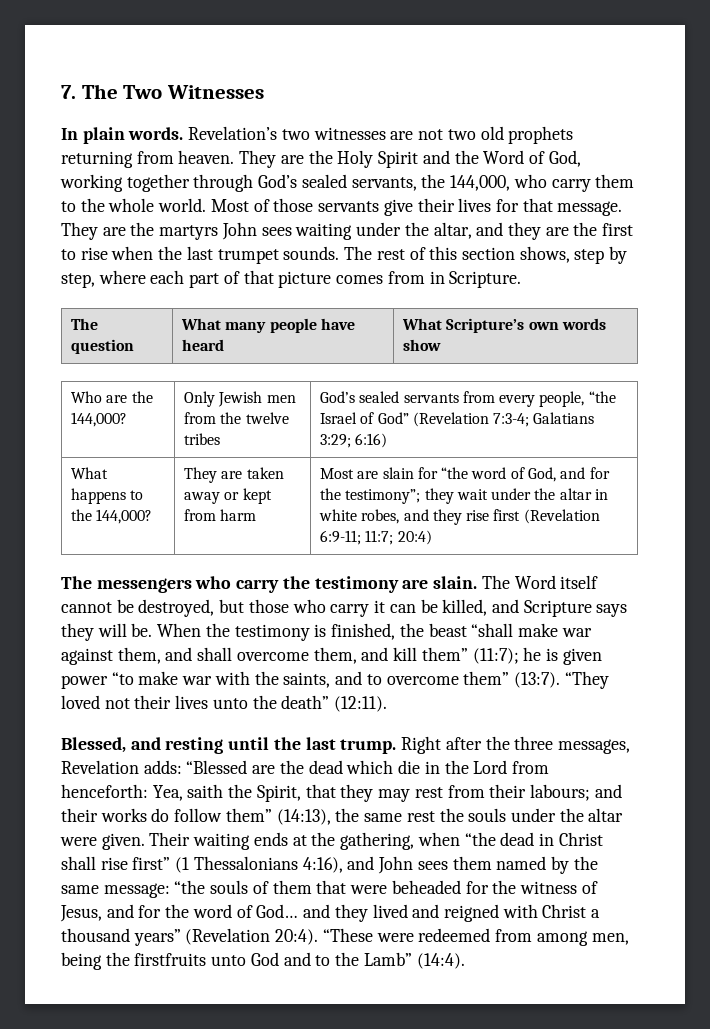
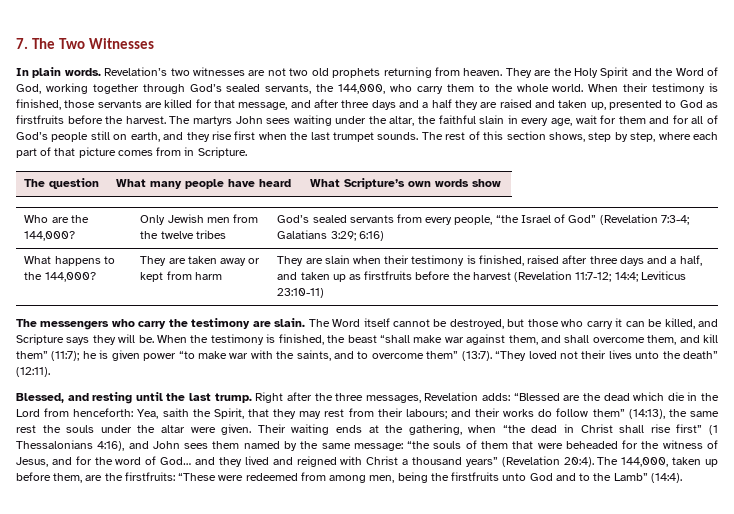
- Most of those servants give their lives for that message. They are the martyrs John sees waiting under the altar, and they are the first to rise when the last trumpet sounds.
+ When their testimony is finished, those servants are killed for that message, and after three days and a half they are raised and taken up, presented to God as firstfruits before the harvest. The martyrs John sees waiting under the altar, the faithful slain in every age, wait for them and for all of God’s people still on earth, and they rise first when the last trumpet sounds.
- Most are slain for “the word of God, and for the testimony”; they wait under the altar in white robes, and they rise first (Revelation 6:9-11; 11:7; 20:4)
+ They are slain when their testimony is finished, raised after three days and a half, and taken up as firstfruits before the harvest (Revelation 11:7-12; 14:4; Leviticus 23:10-11)
- “These were redeemed from among men, being the firstfruits unto God and to the Lamb” (14:4).
+ The 144,000, taken up before them, are the firstfruits: “These were redeemed from among men, being the firstfruits unto God and to the Lamb” (14:4).

